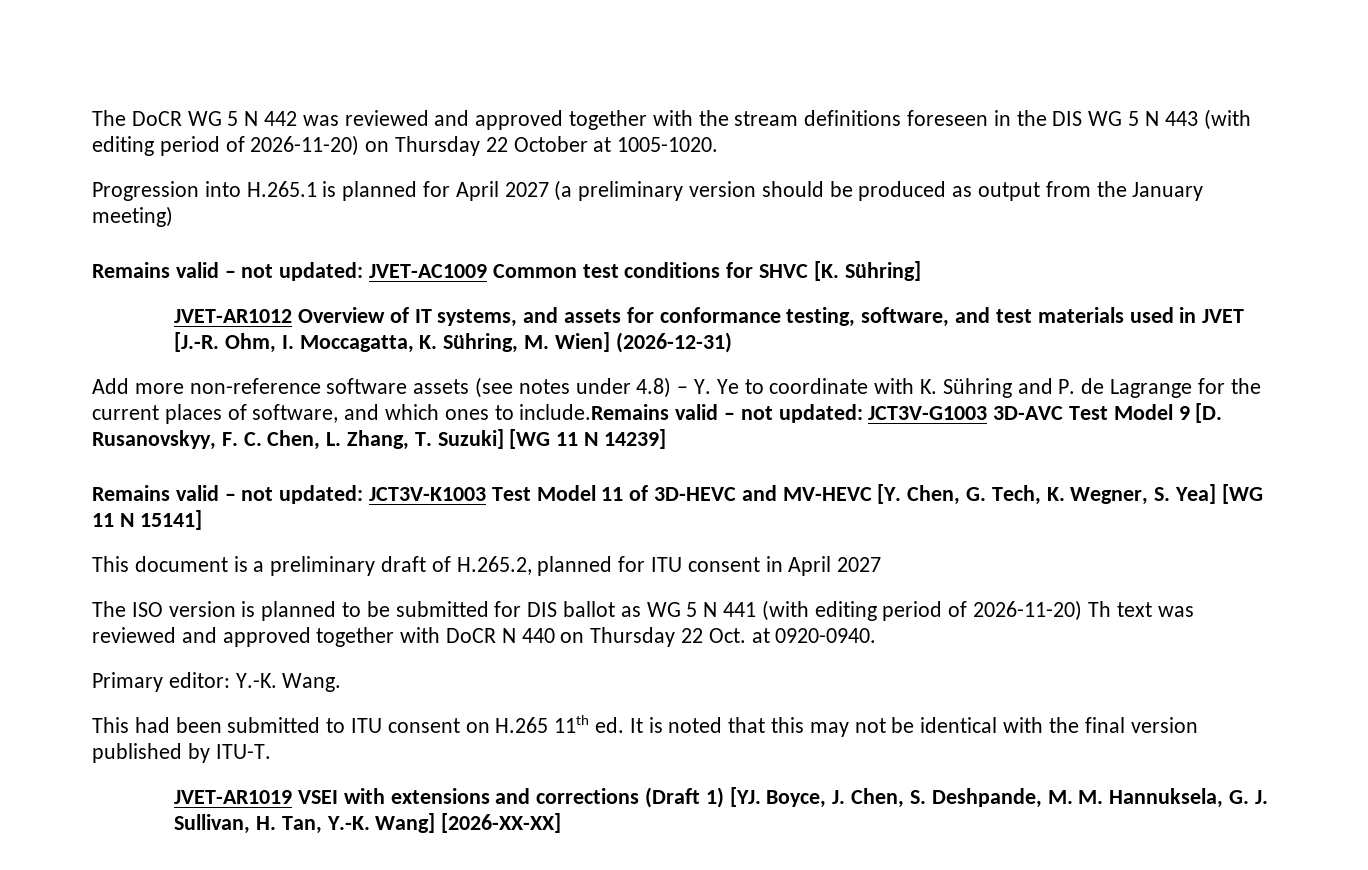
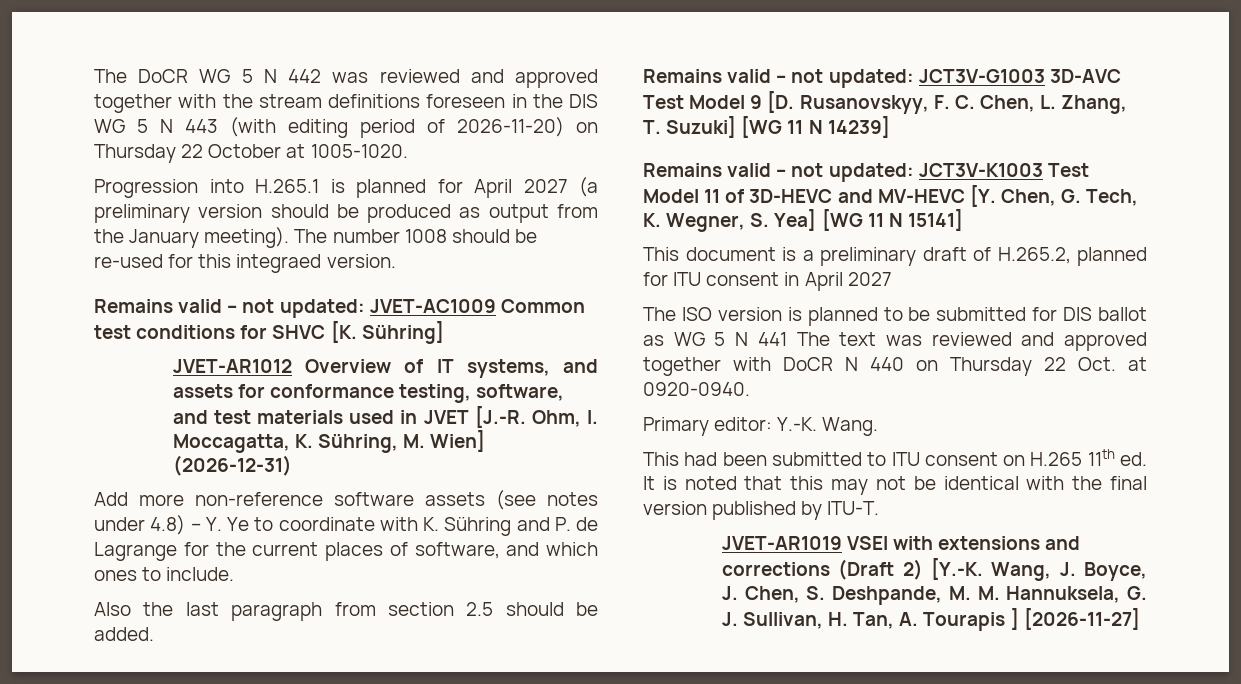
- Progression into H.265.1 is planned for April 2027 (a preliminary version should be produced as output from the January meeting)
+ Progression into H.265.1 is planned for April 2027 (a preliminary version should be produced as output from the January meeting). The number 1008 should be re-used for this integraed version.
- Add more non-reference software assets (see notes under 4.8) – Y. Ye to coordinate with K. Sühring and P. de Lagrange for the current places of software, and which ones to include.Remains valid – not updated: JCT3V-G1003 3D-AVC Test Model 9 [D. Rusanovskyy, F. C. Chen, L. Zhang, T. Suzuki] [WG 11 N 14239]
+ Add more non-reference software assets (see notes under 4.8) – Y. Ye to coordinate with K. Sühring and P. de Lagrange for the current places of software, and which ones to include.
+ Also the last paragraph from section 2.5 should be added.
+ Remains valid – not updated: JCT3V-G1003 3D-AVC Test Model 9 [D. Rusanovskyy, F. C. Chen, L. Zhang, T. Suzuki] [WG 11 N 14239]
- The ISO version is planned to be submitted for DIS ballot as WG 5 N 441 (with editing period of 2026-11-20) Th text was reviewed and approved together with DoCR N 440 on Thursday 22 Oct. at 0920-0940.
+ The ISO version is planned to be submitted for DIS ballot as WG 5 N 441 The text was reviewed and approved together with DoCR N 440 on Thursday 22 Oct. at 0920-0940.
- JVET-AR1019 VSEI with extensions and corrections (Draft 1) [YJ. Boyce, J. Chen, S. Deshpande, M. M. Hannuksela, G. J. Sullivan, H. Tan, Y.-K. Wang] [2026-XX-XX]
+ JVET-AR1019 VSEI with extensions and corrections (Draft 2) [Y.-K. Wang, J. Boyce, J. Chen, S. Deshpande, M. M. Hannuksela, G. J. Sullivan, H. Tan, A. Tourapis ] [2026-11-27]

